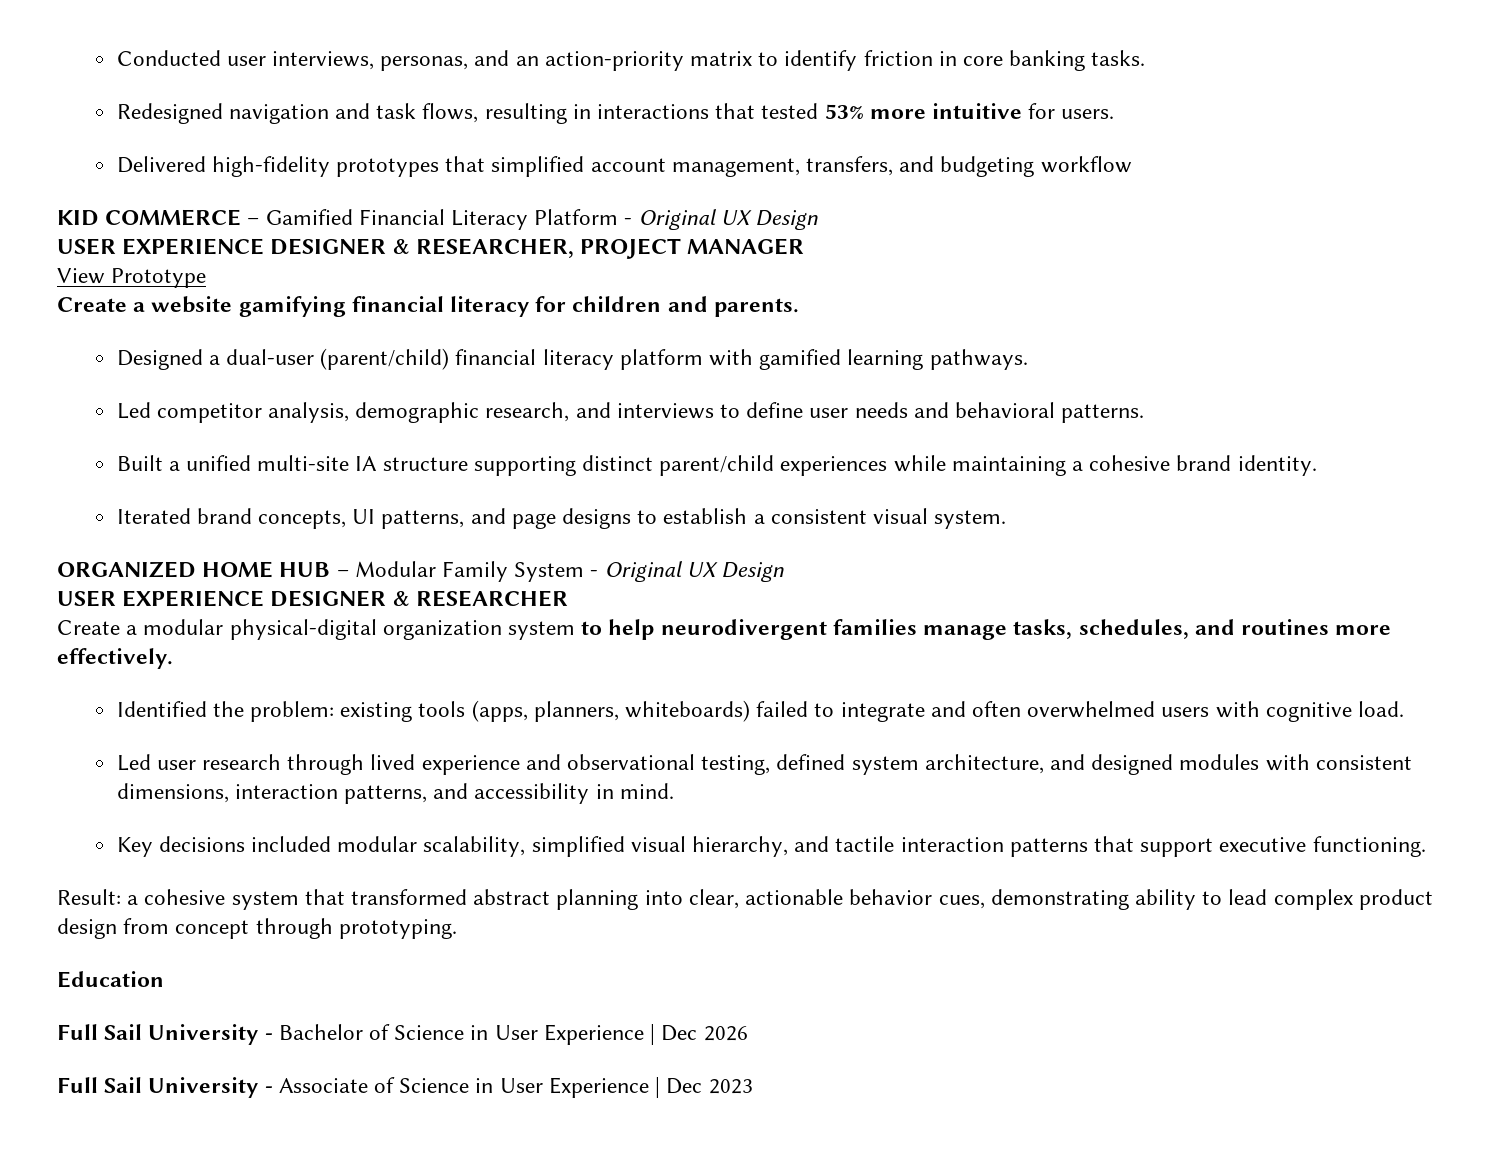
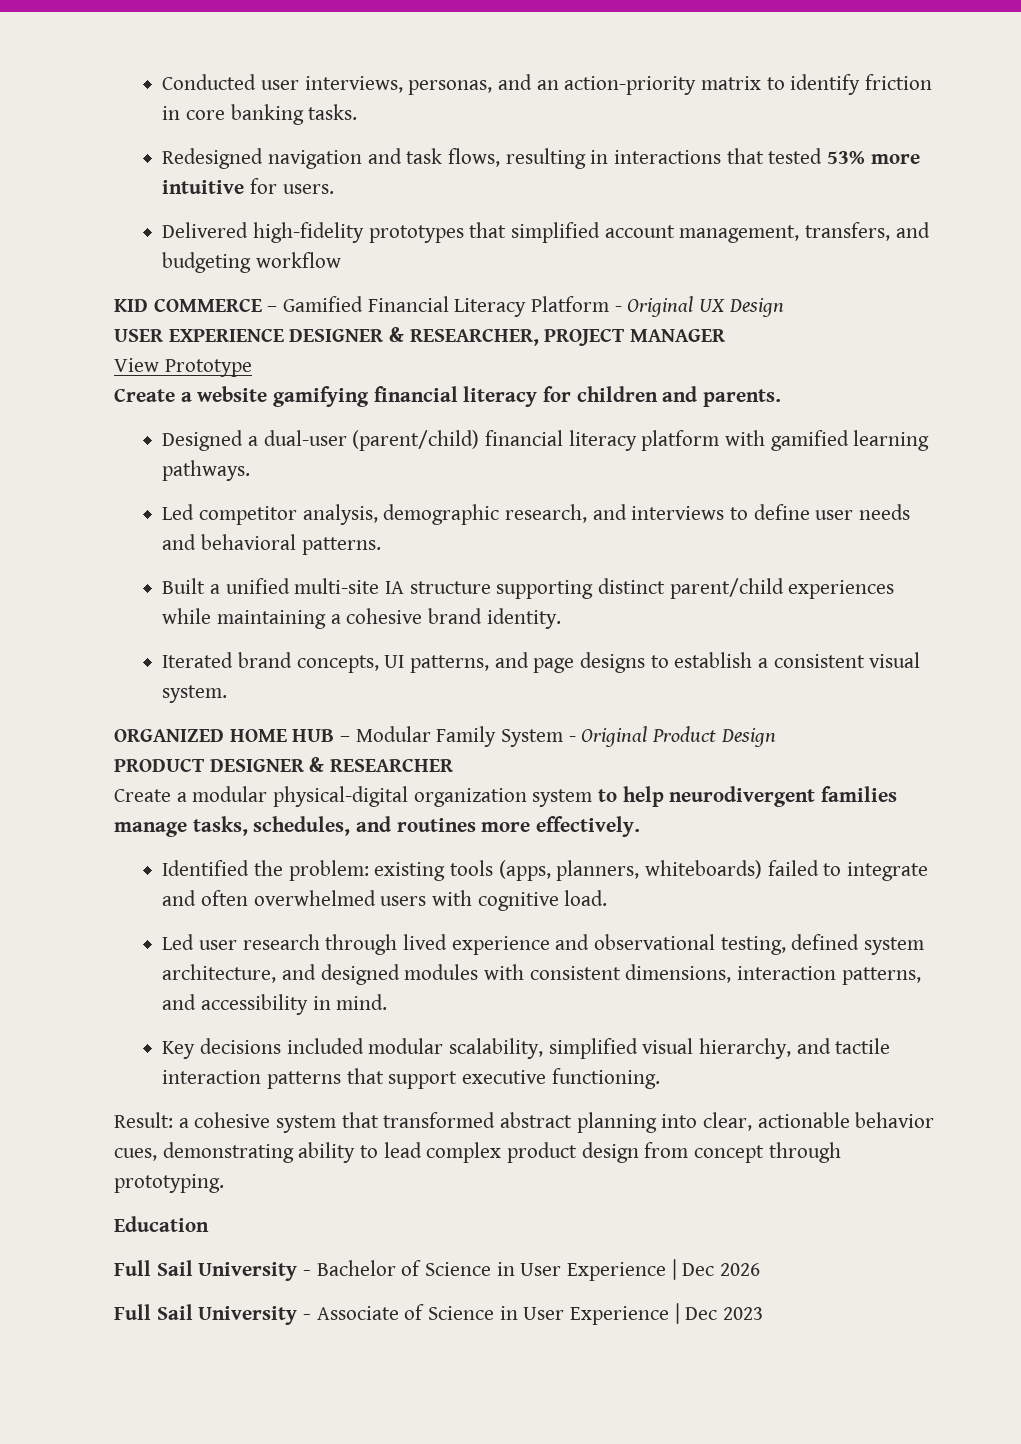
- ORGANIZED HOME HUB – Modular Family System - Original UX Design
- USER EXPERIENCE DESIGNER & RESEARCHER
+ ORGANIZED HOME HUB – Modular Family System - Original Product Design
+ PRODUCT DESIGNER & RESEARCHER

